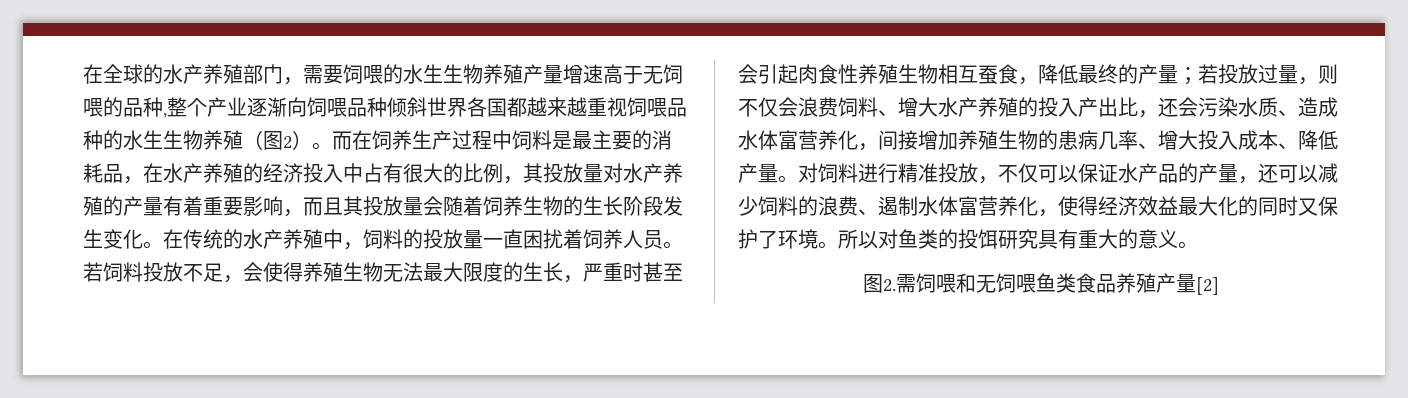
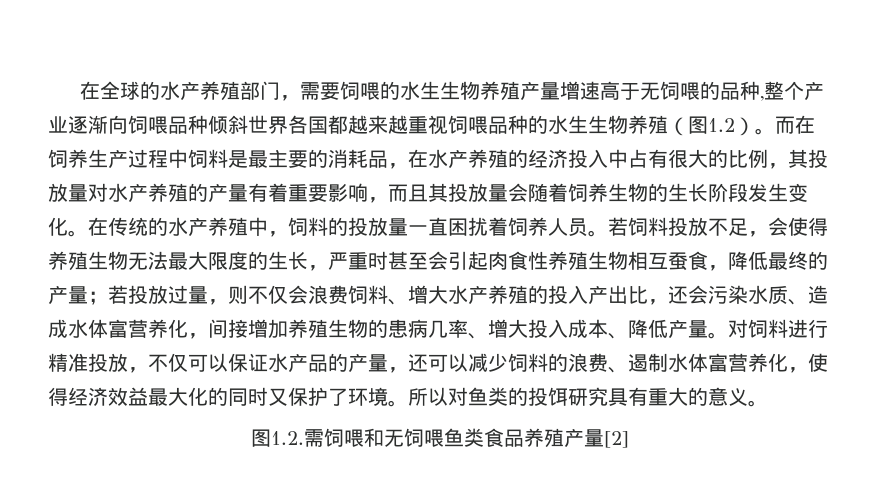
- 在全球的水产养殖部门，需要饲喂的水生生物养殖产量增速高于无饲喂的品种,整个产业逐渐向饲喂品种倾斜世界各国都越来越重视饲喂品种的水生生物养殖（图2）。
+ 在全球的水产养殖部门，需要饲喂的水生生物养殖产量增速高于无饲喂的品种,整个产业逐渐向饲喂品种倾斜世界各国都越来越重视饲喂品种的水生生物养殖（图1.2）。
- 图2.需饲喂和无饲喂鱼类食品养殖产量[2]
+ 图1.2.需饲喂和无饲喂鱼类食品养殖产量[2]

